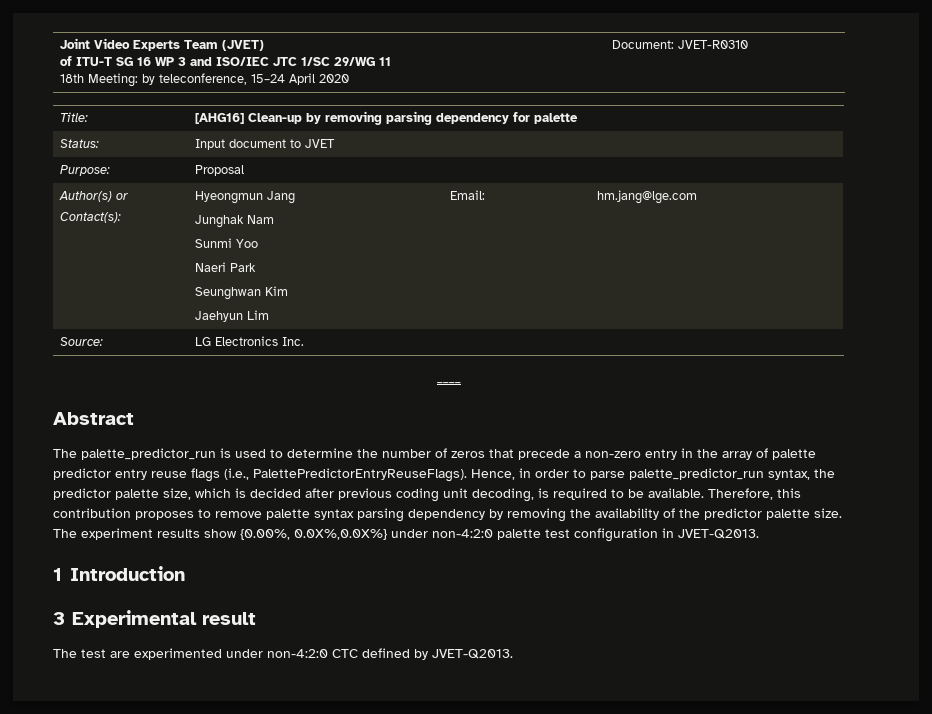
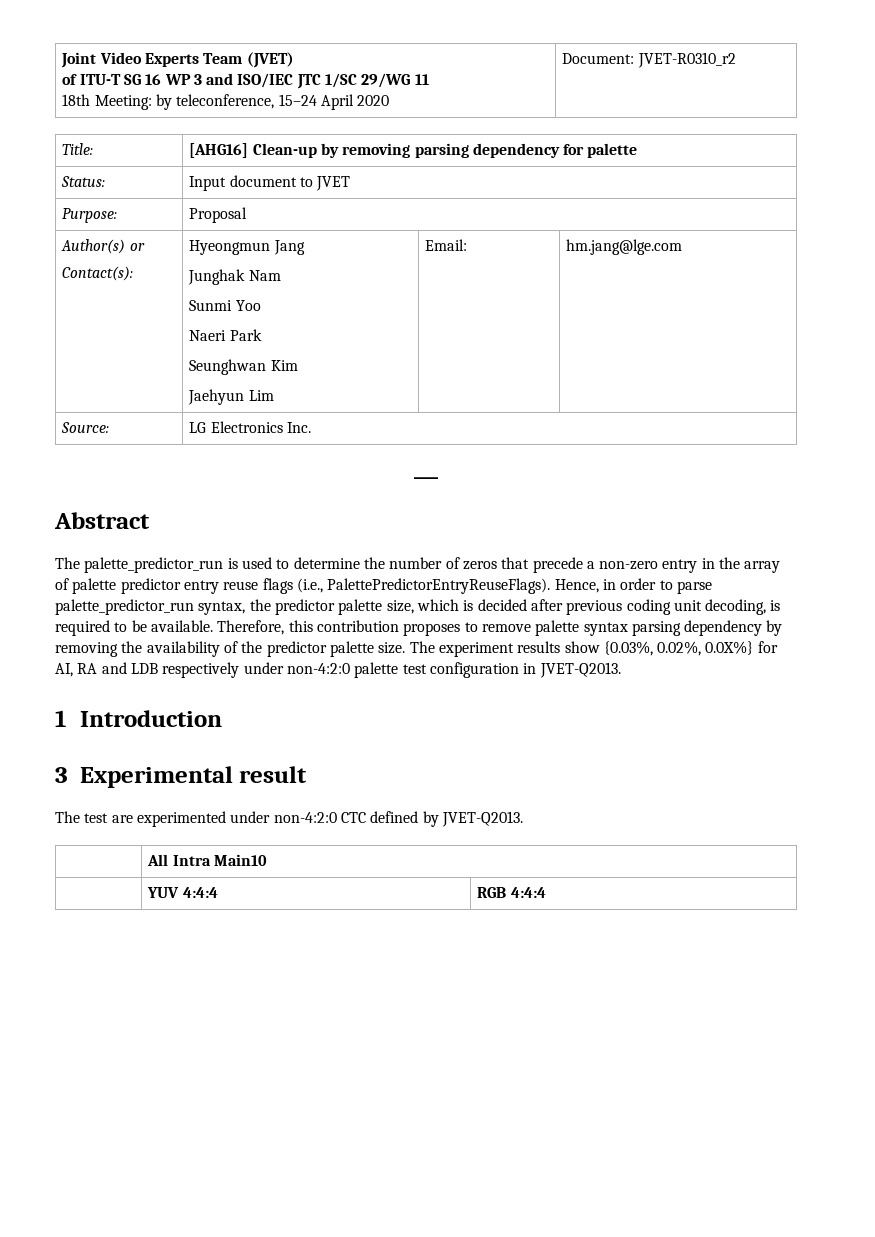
  Joint Video Experts Team (JVET)
  of ITU-T SG 16 WP 3 and ISO/IEC JTC 1/SC 29/WG 11
- 18th Meeting: by teleconference, 15–24 April 2020 | Document: JVET-R0310
+ 18th Meeting: by teleconference, 15–24 April 2020 | Document: JVET-R0310_r2
- The experiment results show {0.00%, 0.0X%,0.0X%} under non-4:2:0 palette test configuration in JVET-Q2013.
+ The experiment results show {0.03%, 0.02%, 0.0X%} for AI, RA and LDB respectively under non-4:2:0 palette test configuration in JVET-Q2013.
+ | All Intra Main10
+ | YUV 4:4:4 | RGB 4:4:4

